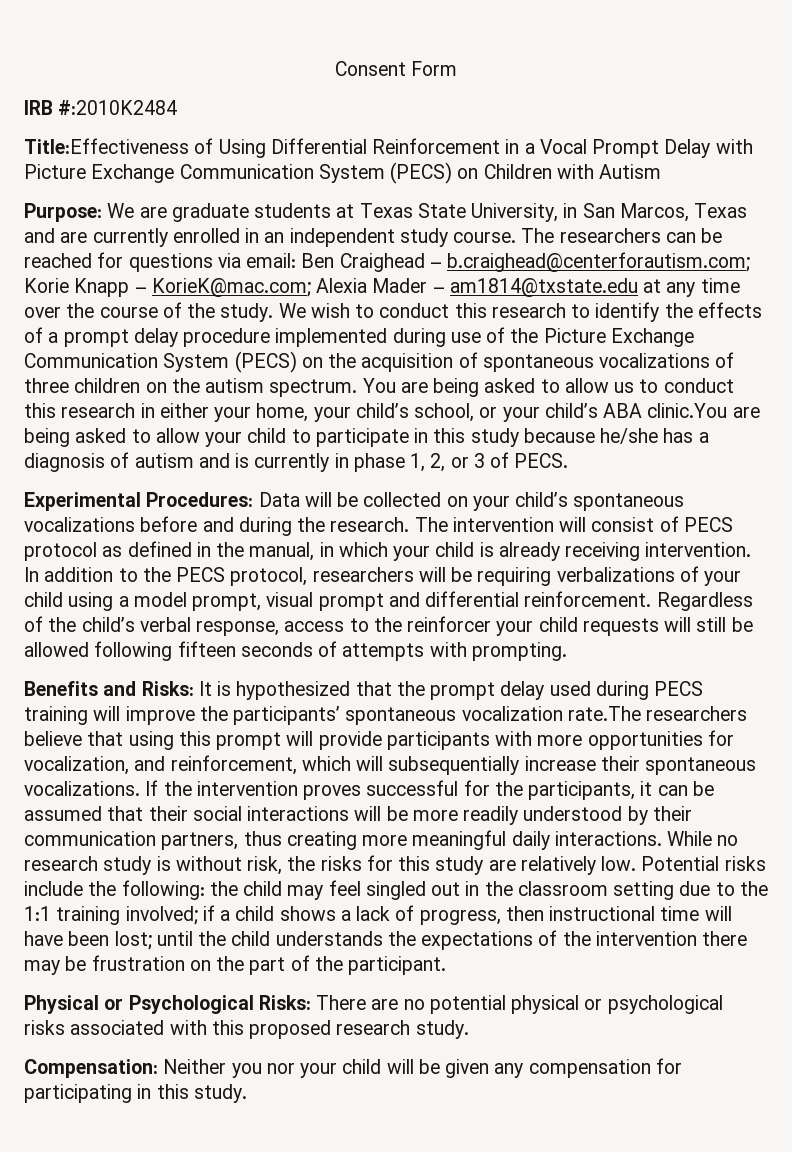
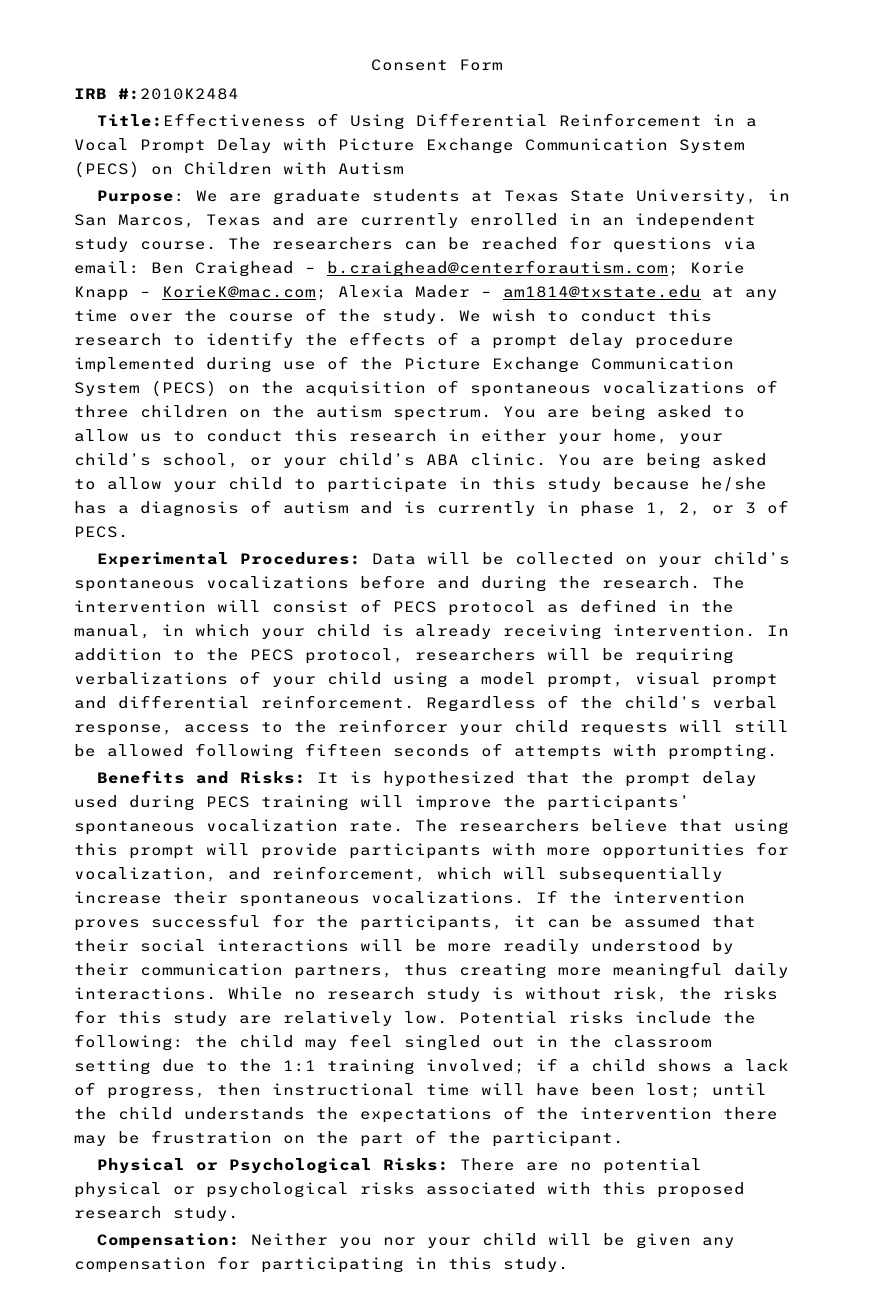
- You are being asked to allow us to conduct this research in either your home, your child’s school, or your child’s ABA clinic.You are being asked to allow your child to participate in this study because he/she has a diagnosis of autism and is currently in phase 1, 2, or 3 of PECS.
+ You are being asked to allow us to conduct this research in either your home, your child’s school, or your child’s ABA clinic. You are being asked to allow your child to participate in this study because he/she has a diagnosis of autism and is currently in phase 1, 2, or 3 of PECS.
- Benefits and Risks: It is hypothesized that the prompt delay used during PECS training will improve the participants’ spontaneous vocalization rate.The researchers believe that using this prompt will provide participants with more opportunities for vocalization, and reinforcement, which will subsequentially increase their spontaneous vocalizations.
+ Benefits and Risks: It is hypothesized that the prompt delay used during PECS training will improve the participants’ spontaneous vocalization rate. The researchers believe that using this prompt will provide participants with more opportunities for vocalization, and reinforcement, which will subsequentially increase their spontaneous vocalizations.

